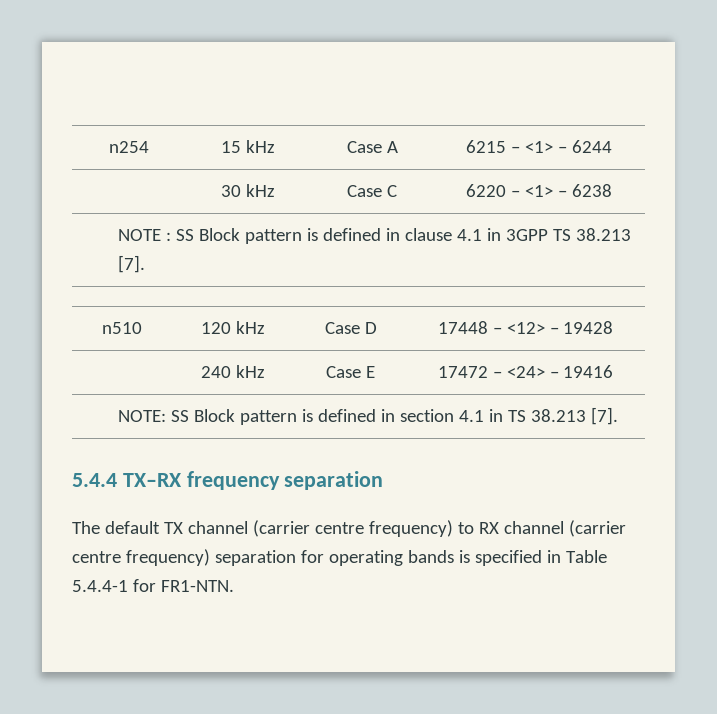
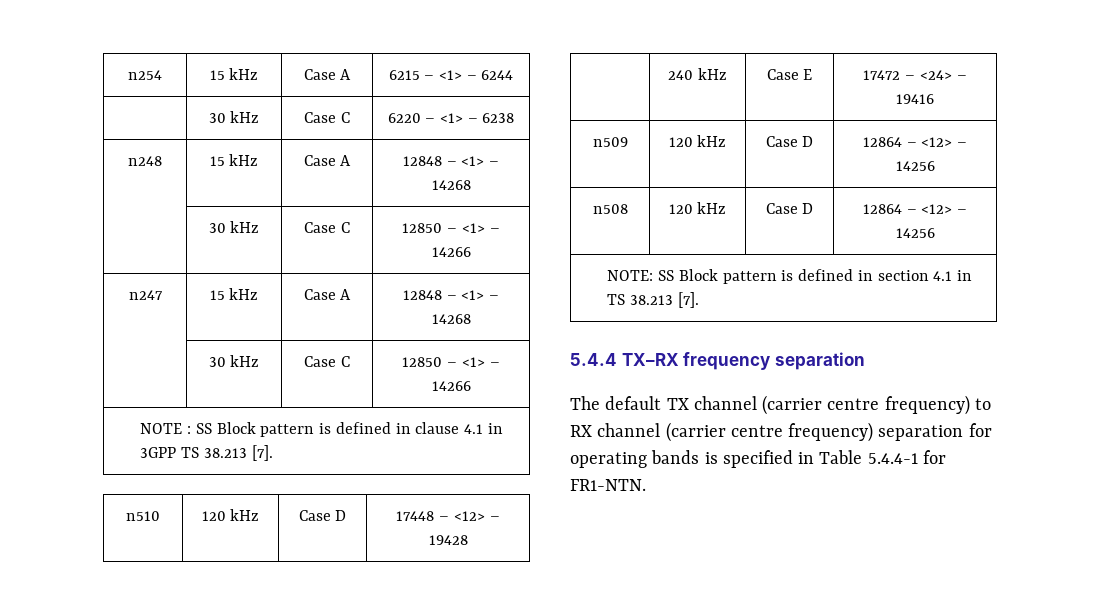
+ n248 | 15 kHz | Case A | 12848 – <1> – 14268
+ | 30 kHz | Case C | 12850 – <1> – 14266
+ n247 | 15 kHz | Case A | 12848 – <1> – 14268
+ | 30 kHz | Case C | 12850 – <1> – 14266
+ n509 | 120 kHz | Case D | 12864 – <12> – 14256
+ n508 | 120 kHz | Case D | 12864 – <12> – 14256

